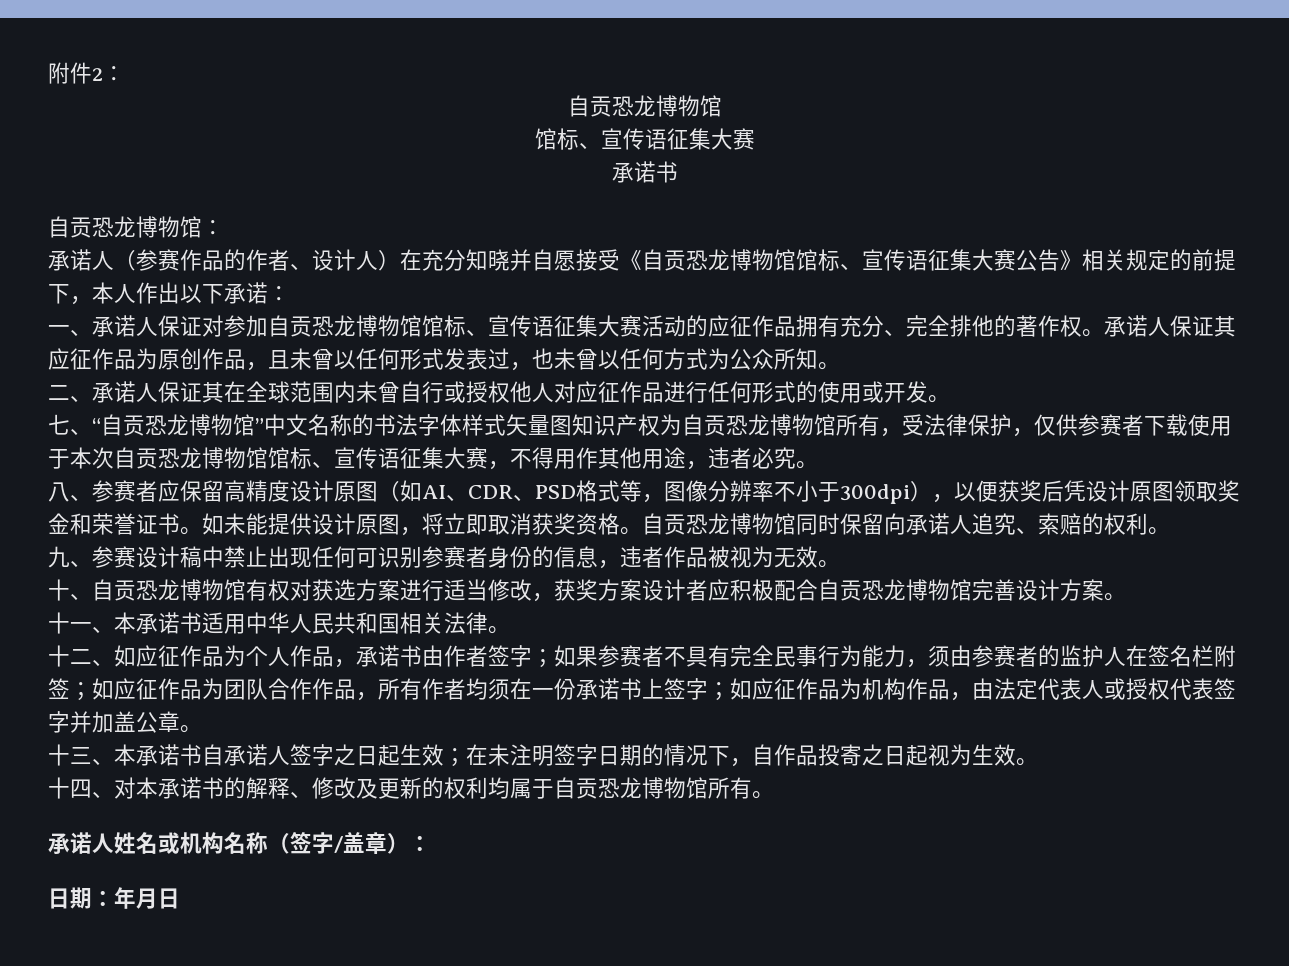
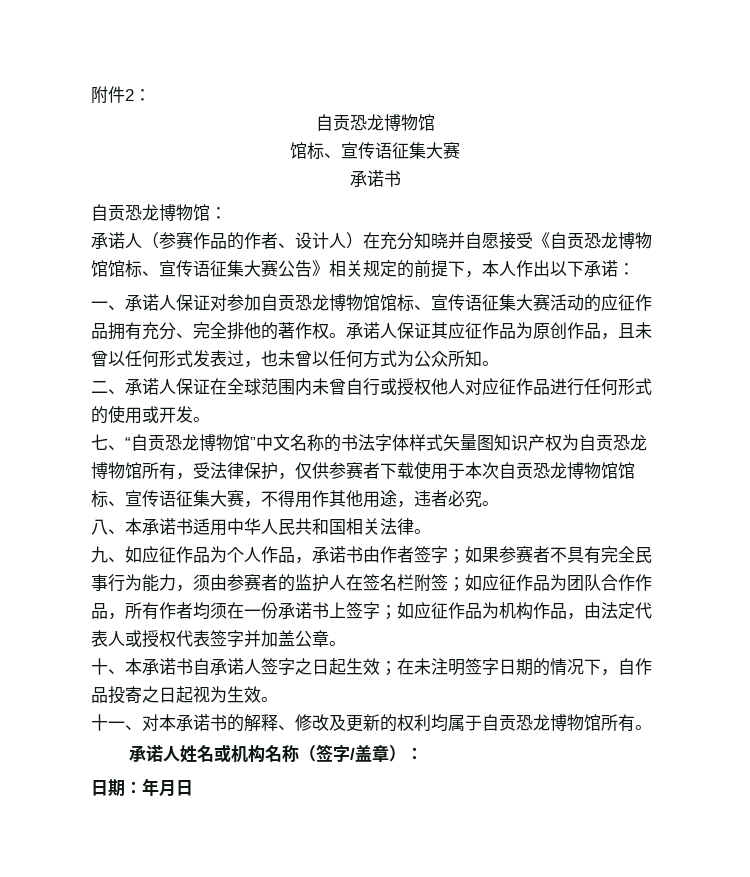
- 二、承诺人保证其在全球范围内未曾自行或授权他人对应征作品进行任何形式的使用或开发。
+ 二、承诺人保证在全球范围内未曾自行或授权他人对应征作品进行任何形式的使用或开发。
- 八、参赛者应保留高精度设计原图（如AI、CDR、PSD格式等，图像分辨率不小于300dpi），以便获奖后凭设计原图领取奖金和荣誉证书。如未能提供设计原图，将立即取消获奖资格。自贡恐龙博物馆同时保留向承诺人追究、索赔的权利。
- 九、参赛设计稿中禁止出现任何可识别参赛者身份的信息，违者作品被视为无效。
- 十、自贡恐龙博物馆有权对获选方案进行适当修改，获奖方案设计者应积极配合自贡恐龙博物馆完善设计方案。
- 十一、本承诺书适用中华人民共和国相关法律。
+ 八、本承诺书适用中华人民共和国相关法律。
- 十二、如应征作品为个人作品，承诺书由作者签字；如果参赛者不具有完全民事行为能力，须由参赛者的监护人在签名栏附签；如应征作品为团队合作作品，所有作者均须在一份承诺书上签字；如应征作品为机构作品，由法定代表人或授权代表签字并加盖公章。
+ 九、如应征作品为个人作品，承诺书由作者签字；如果参赛者不具有完全民事行为能力，须由参赛者的监护人在签名栏附签；如应征作品为团队合作作品，所有作者均须在一份承诺书上签字；如应征作品为机构作品，由法定代表人或授权代表签字并加盖公章。
- 十三、本承诺书自承诺人签字之日起生效；在未注明签字日期的情况下，自作品投寄之日起视为生效。
+ 十、本承诺书自承诺人签字之日起生效；在未注明签字日期的情况下，自作品投寄之日起视为生效。
- 十四、对本承诺书的解释、修改及更新的权利均属于自贡恐龙博物馆所有。
+ 十一、对本承诺书的解释、修改及更新的权利均属于自贡恐龙博物馆所有。

